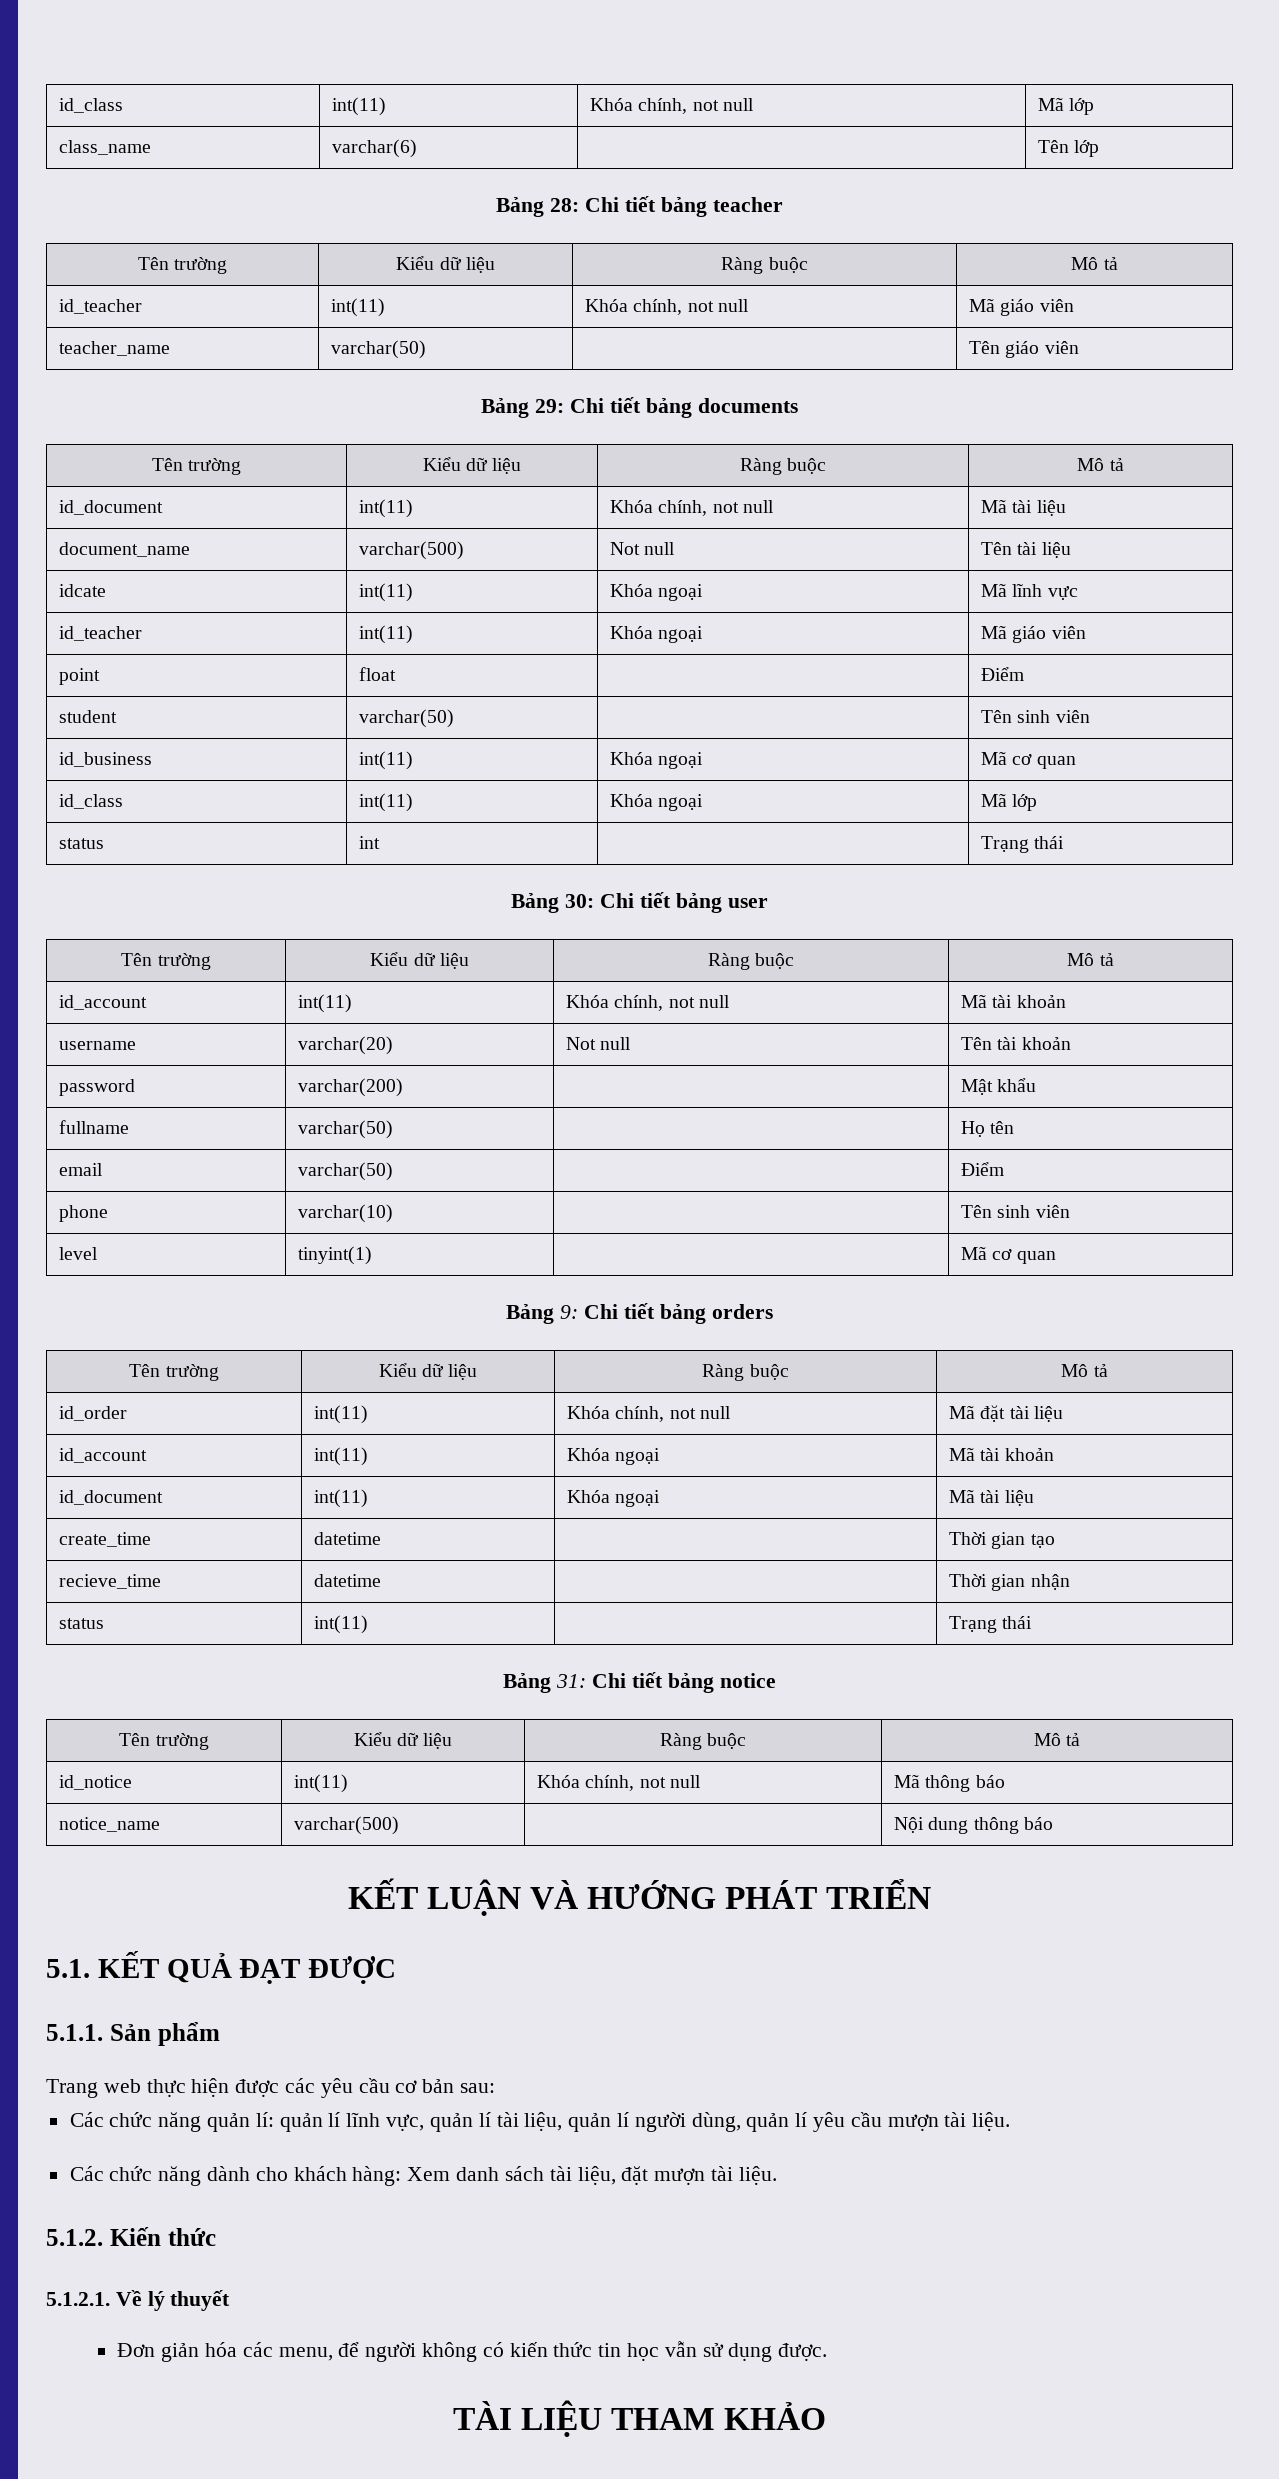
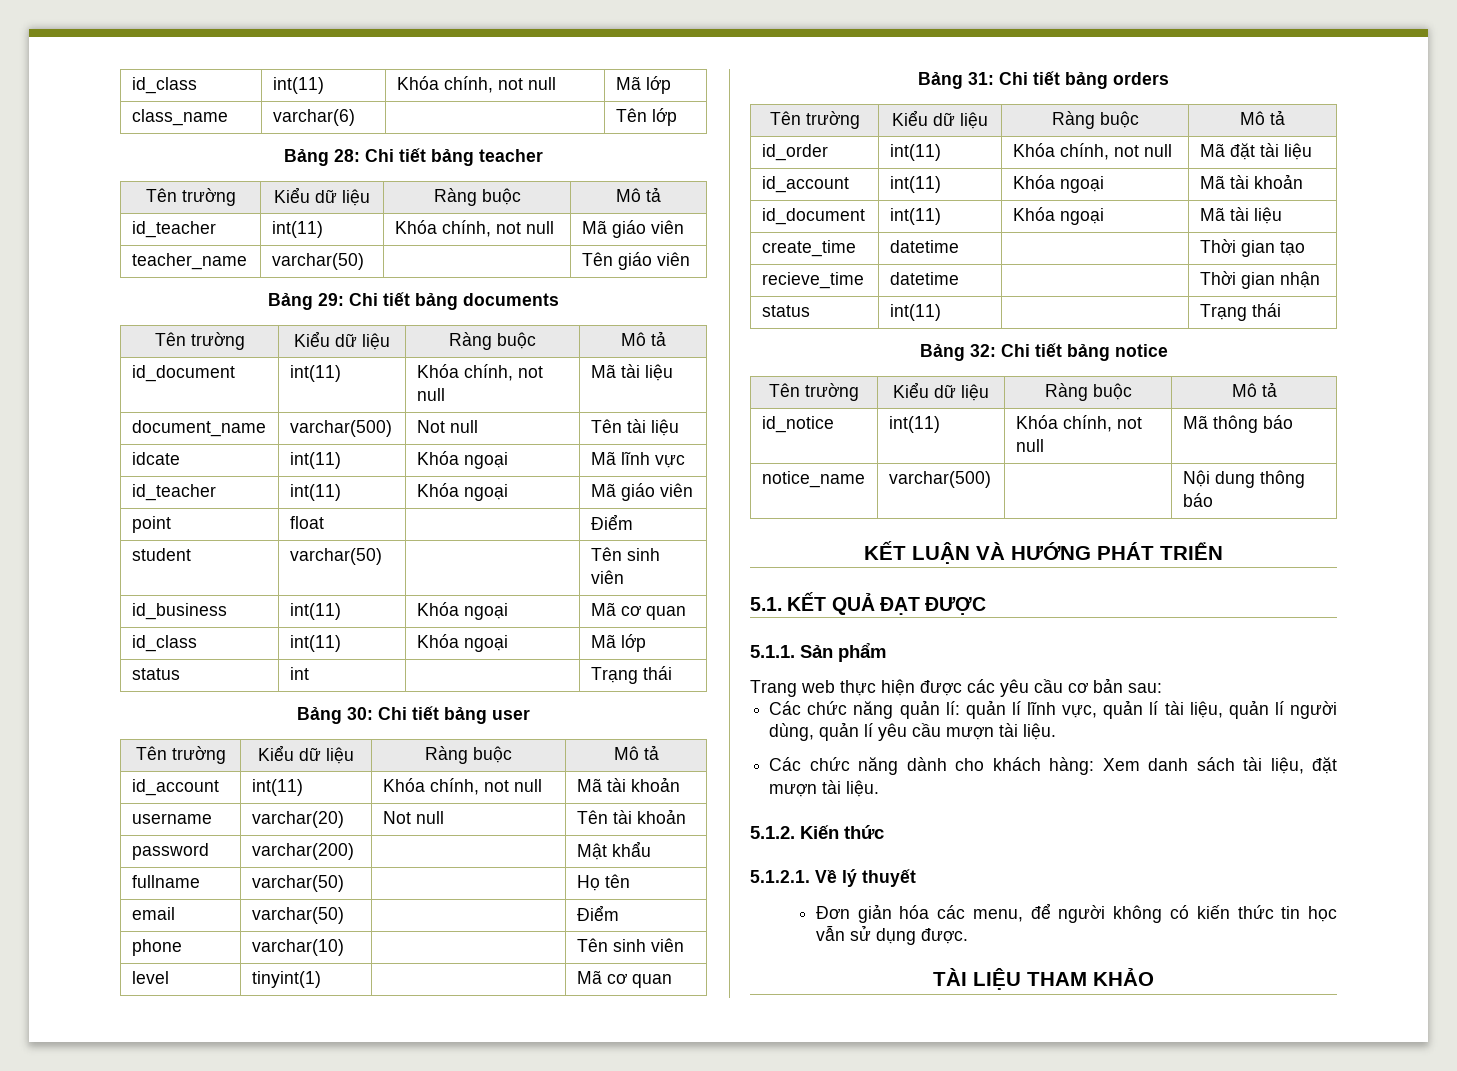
- Bảng 9: Chi tiết bảng orders
+ Bảng 31: Chi tiết bảng orders
- Bảng 31: Chi tiết bảng notice
+ Bảng 32: Chi tiết bảng notice

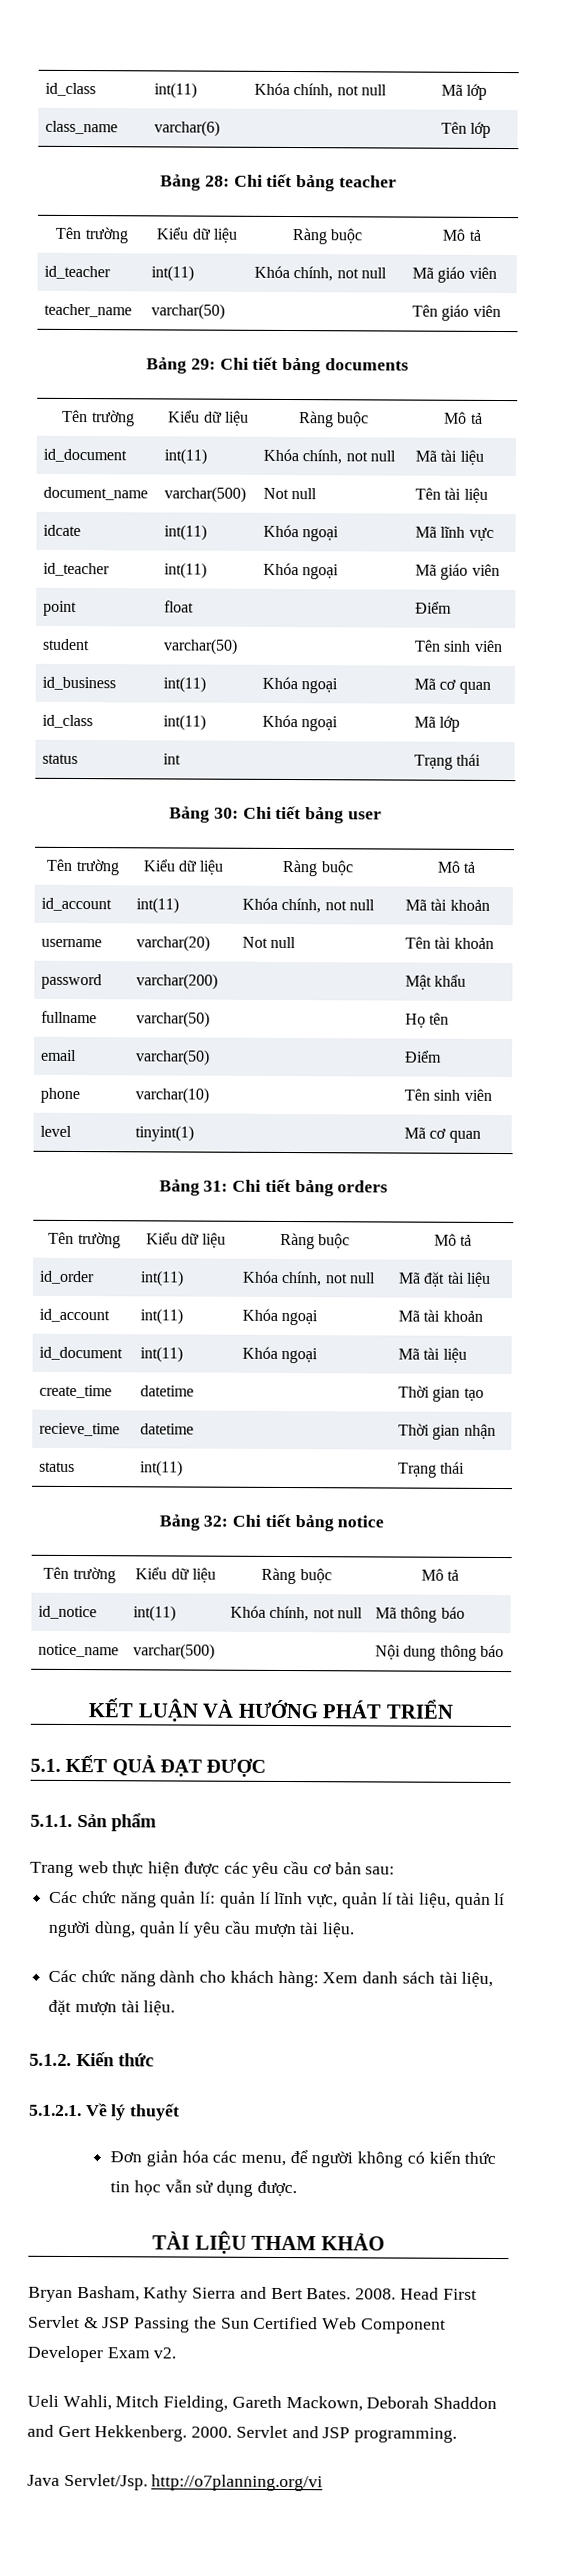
+ Bryan Basham, Kathy Sierra and Bert Bates. 2008. Head First Servlet & JSP Passing the Sun Certified Web Component Developer Exam v2.
+ Ueli Wahli, Mitch Fielding, Gareth Mackown, Deborah Shaddon and Gert Hekkenberg. 2000. Servlet and JSP programming.
+ Java Servlet/Jsp. http://o7planning.org/vi

